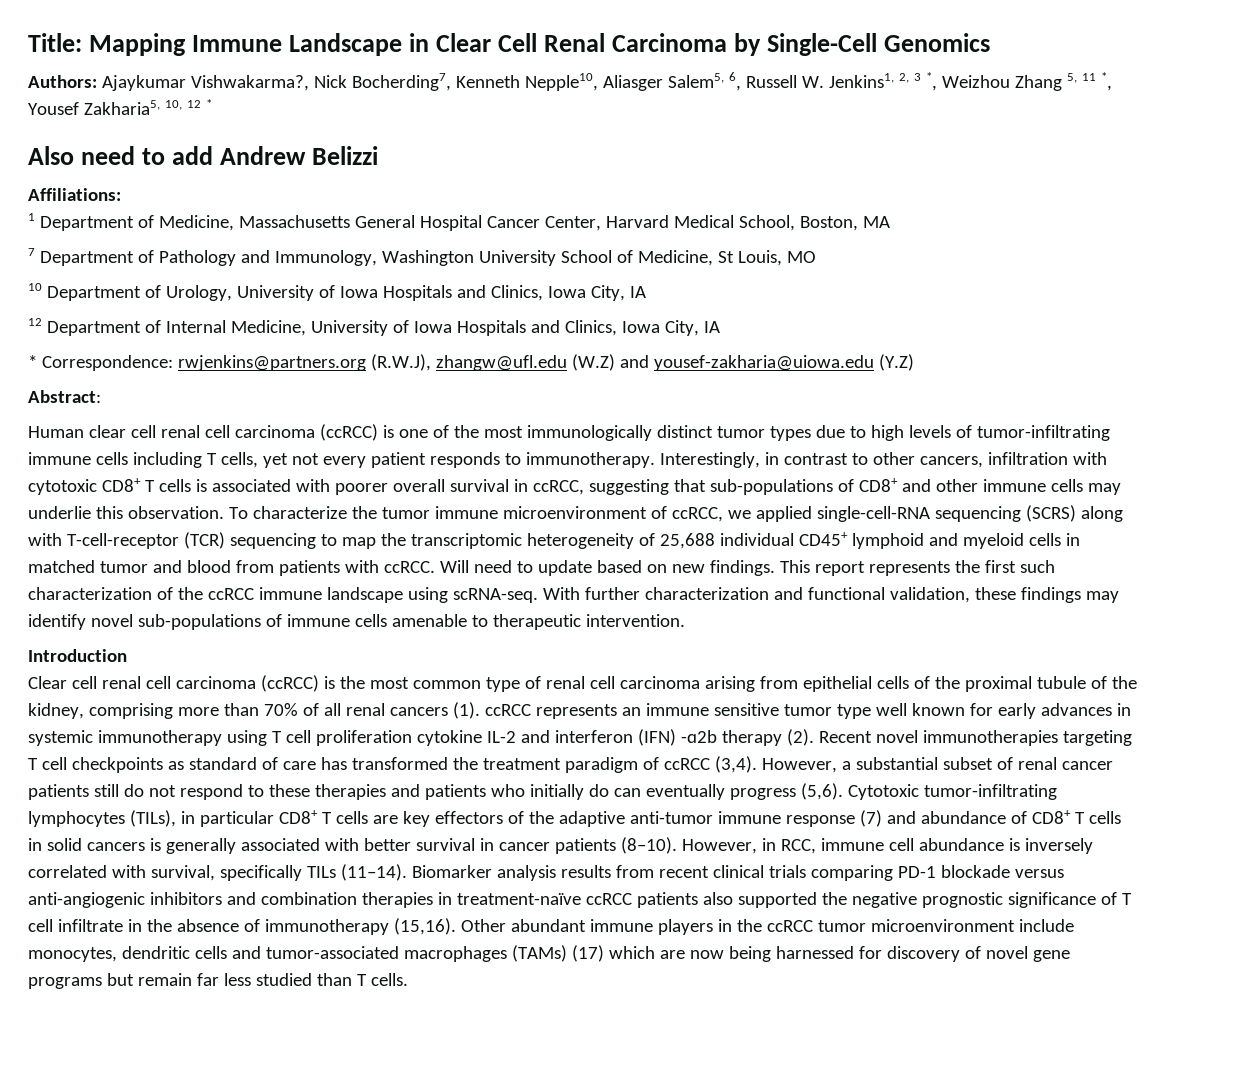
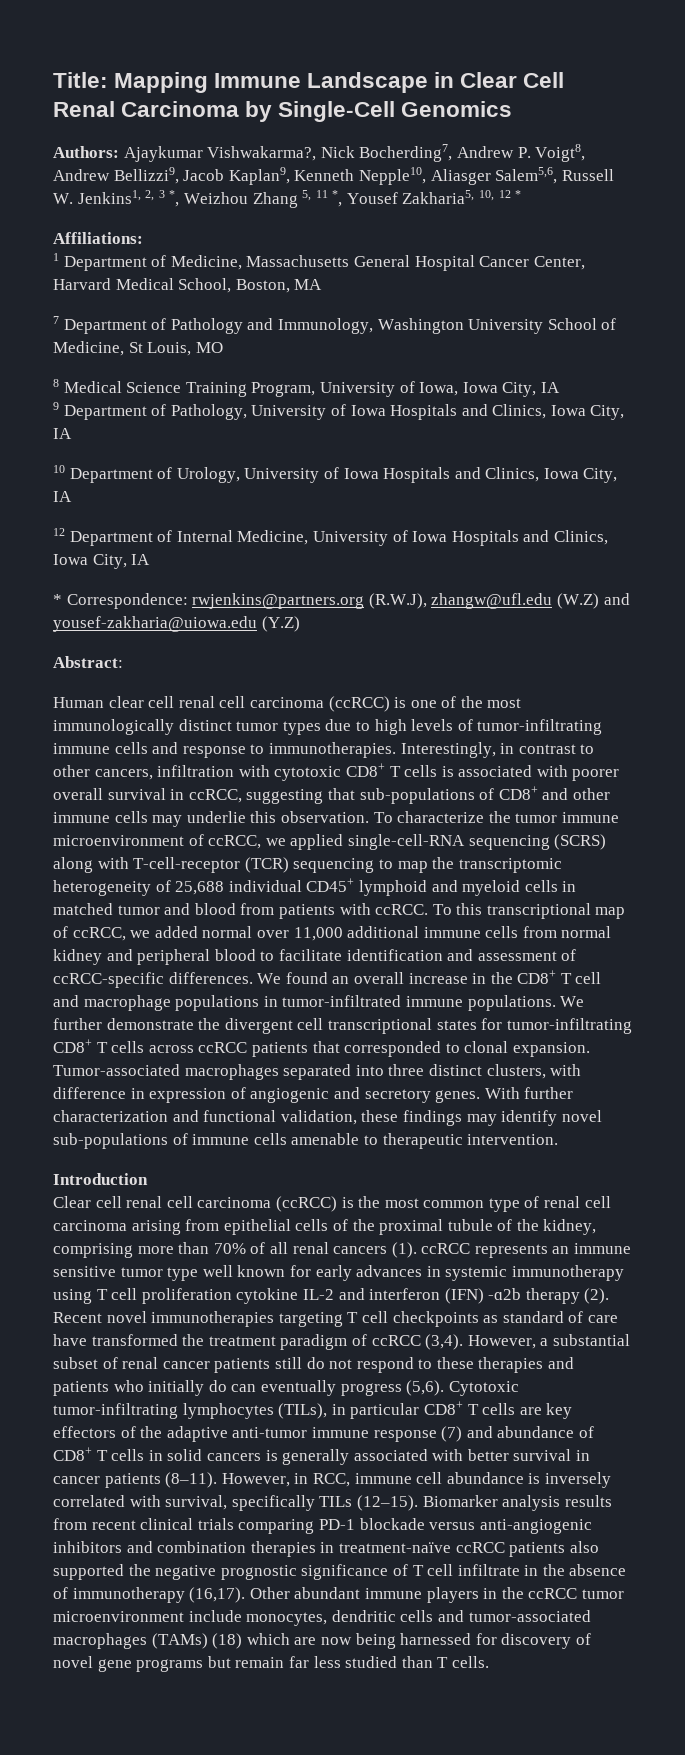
- Authors: Ajaykumar Vishwakarma?, Nick Bocherding7, Kenneth Nepple10, Aliasger Salem5, 6, Russell W. Jenkins1, 2, 3 *, Weizhou Zhang 5, 11 *, Yousef Zakharia5, 10, 12 *
+ Authors: Ajaykumar Vishwakarma?, Nick Bocherding7, Andrew P. Voigt8, Andrew Bellizzi9, Jacob Kaplan9, Kenneth Nepple10, Aliasger Salem5,6, Russell W. Jenkins1, 2, 3 *, Weizhou Zhang 5, 11 *, Yousef Zakharia5, 10, 12 *
- Also need to add Andrew Belizzi
+ 8 Medical Science Training Program, University of Iowa, Iowa City, IA
+ 9 Department of Pathology, University of Iowa Hospitals and Clinics, Iowa City, IA
- Human clear cell renal cell carcinoma (ccRCC) is one of the most immunologically distinct tumor types due to high levels of tumor-infiltrating immune cells including T cells, yet not every patient responds to immunotherapy.
+ Human clear cell renal cell carcinoma (ccRCC) is one of the most immunologically distinct tumor types due to high levels of tumor-infiltrating immune cells and response to immunotherapies.
- Will need to update based on new findings. This report represents the first such characterization of the ccRCC immune landscape using scRNA-seq.
+ To this transcriptional map of ccRCC, we added normal over 11,000 additional immune cells from normal kidney and peripheral blood to facilitate identification and assessment of ccRCC-specific differences. We found an overall increase in the CD8+ T cell and macrophage populations in tumor-infiltrated immune populations. We further demonstrate the divergent cell transcriptional states for tumor-infiltrating CD8+ T cells across ccRCC patients that corresponded to clonal expansion. Tumor-associated macrophages separated into three distinct clusters, with difference in expression of angiogenic and secretory genes.
- Recent novel immunotherapies targeting T cell checkpoints as standard of care has transformed the treatment paradigm of ccRCC (3,4).
+ Recent novel immunotherapies targeting T cell checkpoints as standard of care have transformed the treatment paradigm of ccRCC (3,4).
- Cytotoxic tumor-infiltrating lymphocytes (TILs), in particular CD8+ T cells are key effectors of the adaptive anti-tumor immune response (7) and abundance of CD8+ T cells in solid cancers is generally associated with better survival in cancer patients (8–10).
+ Cytotoxic tumor-infiltrating lymphocytes (TILs), in particular CD8+ T cells are key effectors of the adaptive anti-tumor immune response (7) and abundance of CD8+ T cells in solid cancers is generally associated with better survival in cancer patients (8–11).
- However, in RCC, immune cell abundance is inversely correlated with survival, specifically TILs (11–14).
+ However, in RCC, immune cell abundance is inversely correlated with survival, specifically TILs (12–15).
- Biomarker analysis results from recent clinical trials comparing PD-1 blockade versus anti-angiogenic inhibitors and combination therapies in treatment-naïve ccRCC patients also supported the negative prognostic significance of T cell infiltrate in the absence of immunotherapy (15,16).
+ Biomarker analysis results from recent clinical trials comparing PD-1 blockade versus anti-angiogenic inhibitors and combination therapies in treatment-naïve ccRCC patients also supported the negative prognostic significance of T cell infiltrate in the absence of immunotherapy (16,17).
- Other abundant immune players in the ccRCC tumor microenvironment include monocytes, dendritic cells and tumor-associated macrophages (TAMs) (17) which are now being harnessed for discovery of novel gene programs but remain far less studied than T cells.
+ Other abundant immune players in the ccRCC tumor microenvironment include monocytes, dendritic cells and tumor-associated macrophages (TAMs) (18) which are now being harnessed for discovery of novel gene programs but remain far less studied than T cells.

